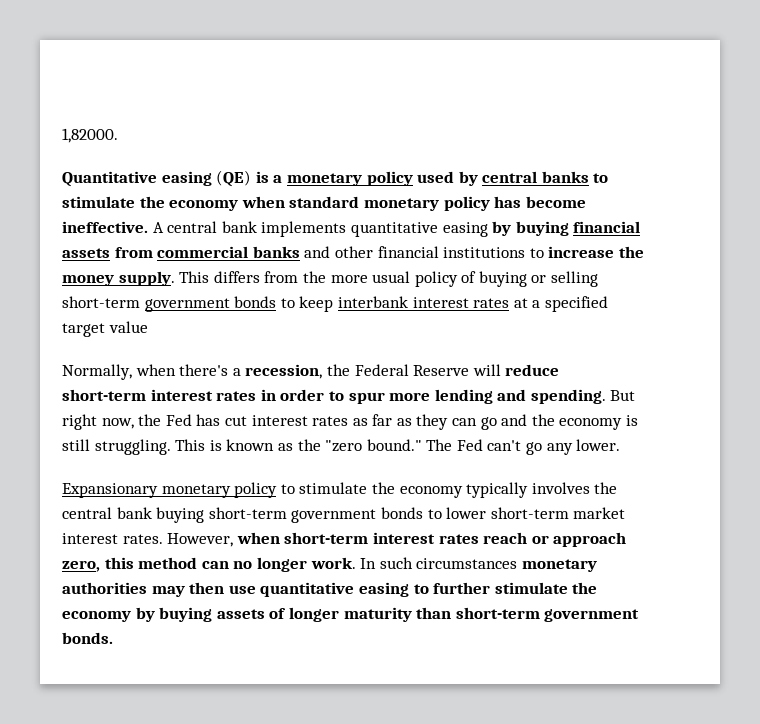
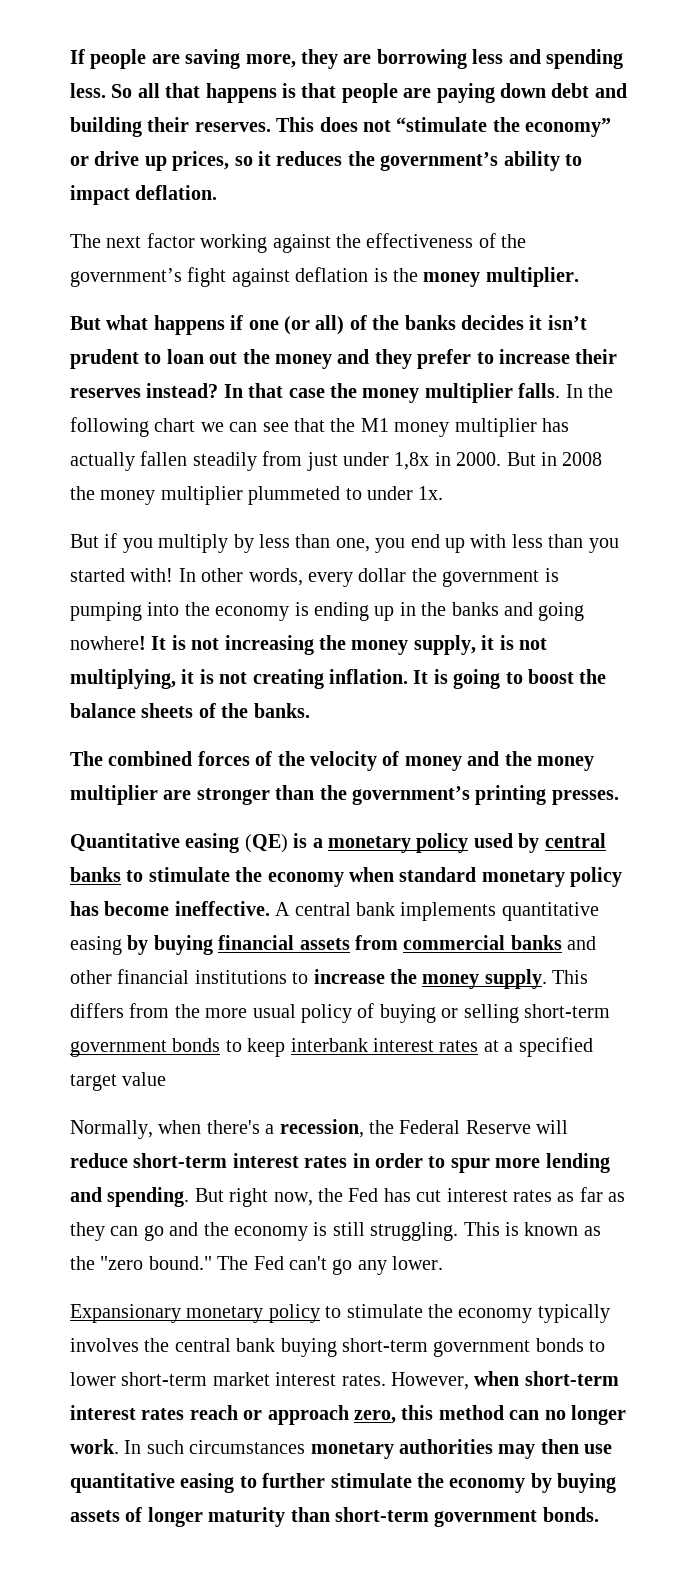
- 1,82000.
+ If people are saving more, they are borrowing less and spending less. So all that happens is that people are paying down debt and building their reserves. This does not “stimulate the economy” or drive up prices, so it reduces the government’s ability to impact deflation.
+ The next factor working against the effectiveness of the government’s fight against deflation is the money multiplier.
+ But what happens if one (or all) of the banks decides it isn’t prudent to loan out the money and they prefer to increase their reserves instead? In that case the money multiplier falls. In the following chart we can see that the M1 money multiplier has actually fallen steadily from just under 1,8x in 2000. But in 2008 the money multiplier plummeted to under 1x.
+ But if you multiply by less than one, you end up with less than you started with! In other words, every dollar the government is pumping into the economy is ending up in the banks and going nowhere! It is not increasing the money supply, it is not multiplying, it is not creating inflation. It is going to boost the balance sheets of the banks.
+ The combined forces of the velocity of money and the money multiplier are stronger than the government’s printing presses.

